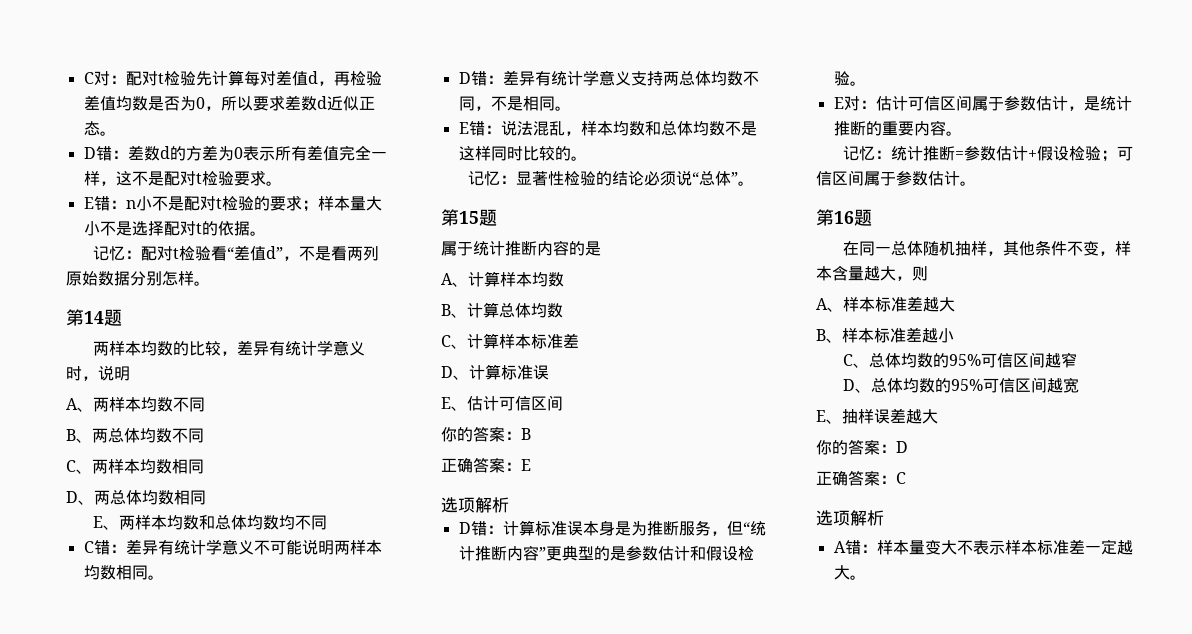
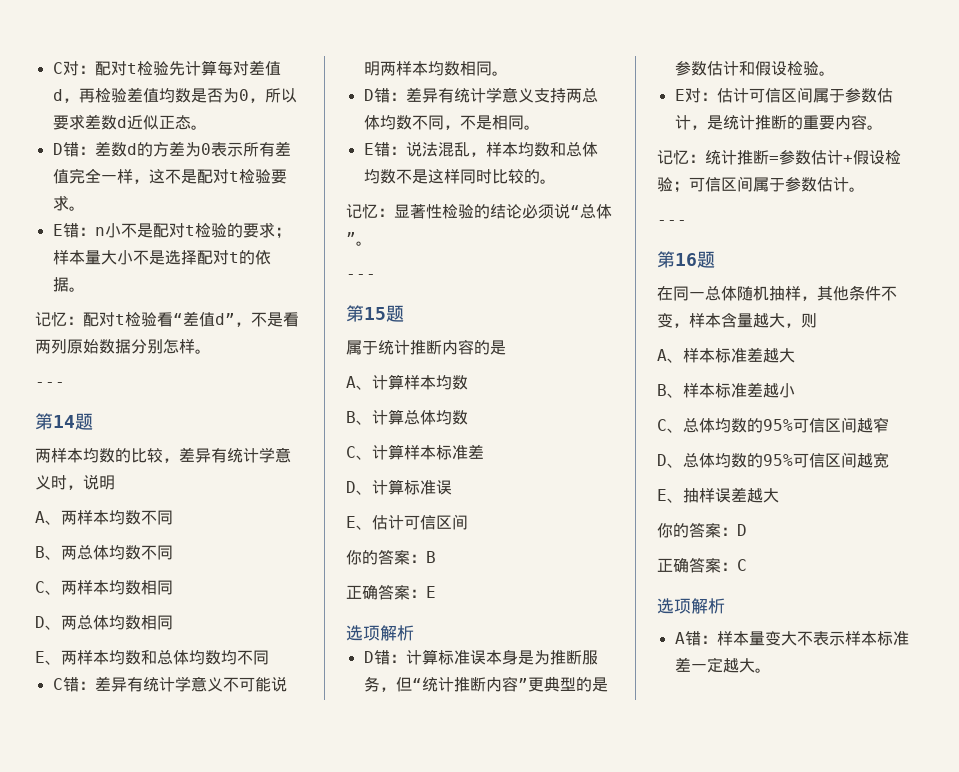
  记忆：配对t检验看“差值d”，不是看两列原始数据分别怎样。
+ ---
  记忆：显著性检验的结论必须说“总体”。
+ ---
  记忆：统计推断=参数估计+假设检验；可信区间属于参数估计。
+ ---

